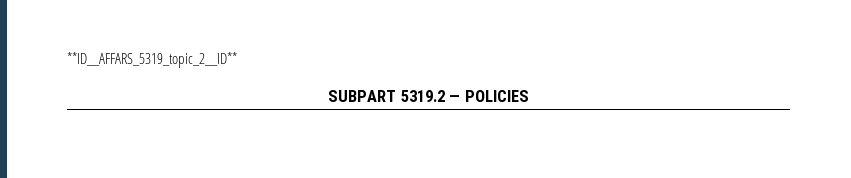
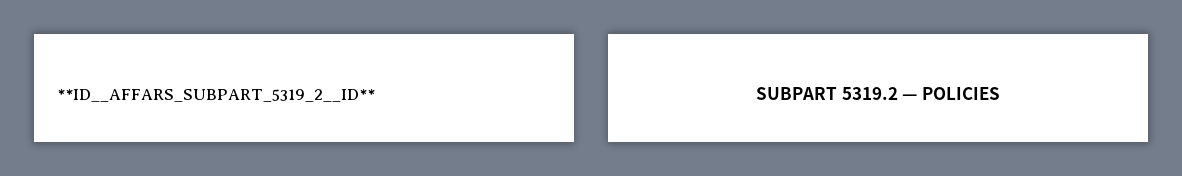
- **ID__AFFARS_5319_topic_2__ID**
+ **ID__AFFARS_SUBPART_5319_2__ID**

